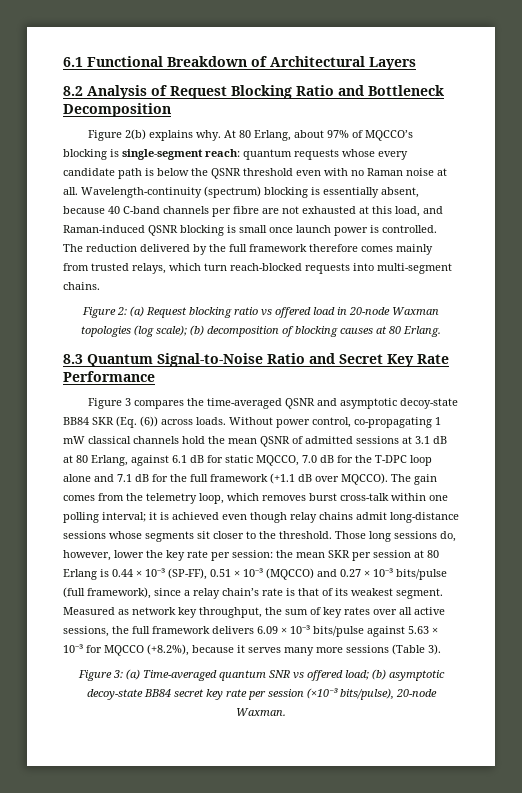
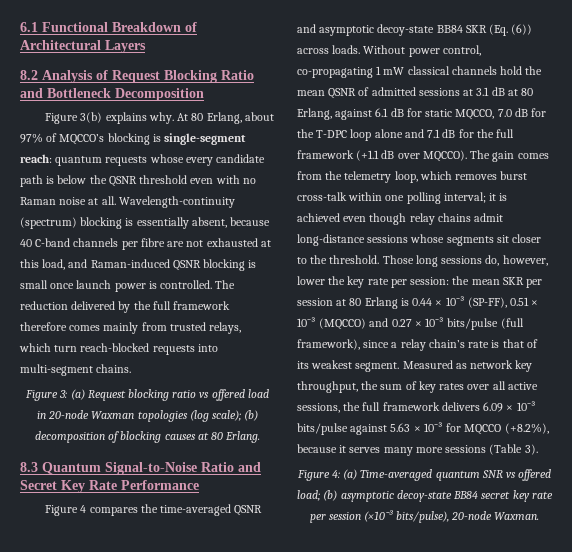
- Figure 2(b) explains why.
+ Figure 3(b) explains why.
- Figure 2: (a) Request blocking ratio vs offered load in 20-node Waxman topologies (log scale); (b) decomposition of blocking causes at 80 Erlang.
+ Figure 3: (a) Request blocking ratio vs offered load in 20-node Waxman topologies (log scale); (b) decomposition of blocking causes at 80 Erlang.
- Figure 3 compares the time-averaged QSNR and asymptotic decoy-state BB84 SKR (Eq. (6)) across loads.
+ Figure 4 compares the time-averaged QSNR and asymptotic decoy-state BB84 SKR (Eq. (6)) across loads.
- Figure 3: (a) Time-averaged quantum SNR vs offered load; (b) asymptotic decoy-state BB84 secret key rate per session (×10⁻³ bits/pulse), 20-node Waxman.
+ Figure 4: (a) Time-averaged quantum SNR vs offered load; (b) asymptotic decoy-state BB84 secret key rate per session (×10⁻³ bits/pulse), 20-node Waxman.

